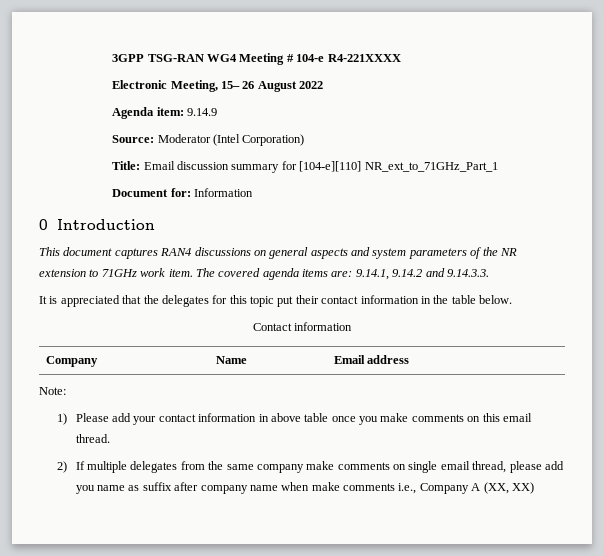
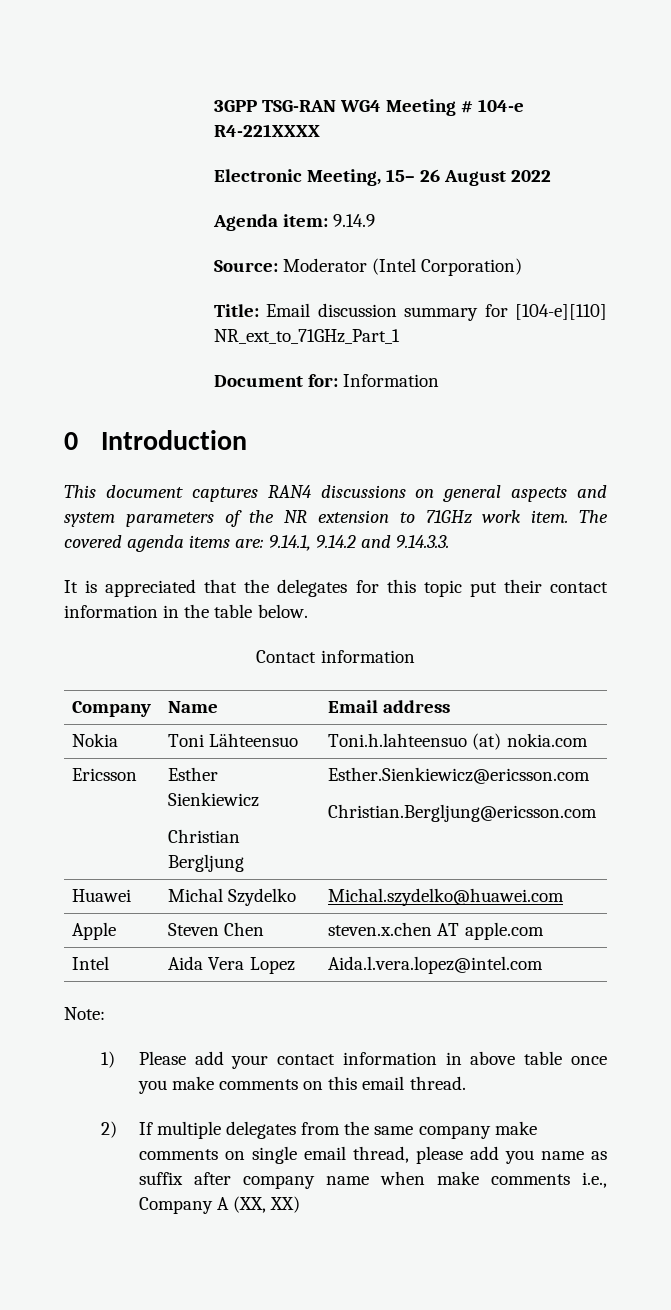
+ Nokia | Toni Lähteensuo | Toni.h.lahteensuo (at) nokia.com
+ Ericsson | Esther Sienkiewicz
+ Christian Bergljung | Esther.Sienkiewicz@ericsson.com
+ Christian.Bergljung@ericsson.com
+ Huawei | Michal Szydelko | Michal.szydelko@huawei.com
+ Apple | Steven Chen | steven.x.chen AT apple.com
+ Intel | Aida Vera Lopez | Aida.l.vera.lopez@intel.com

